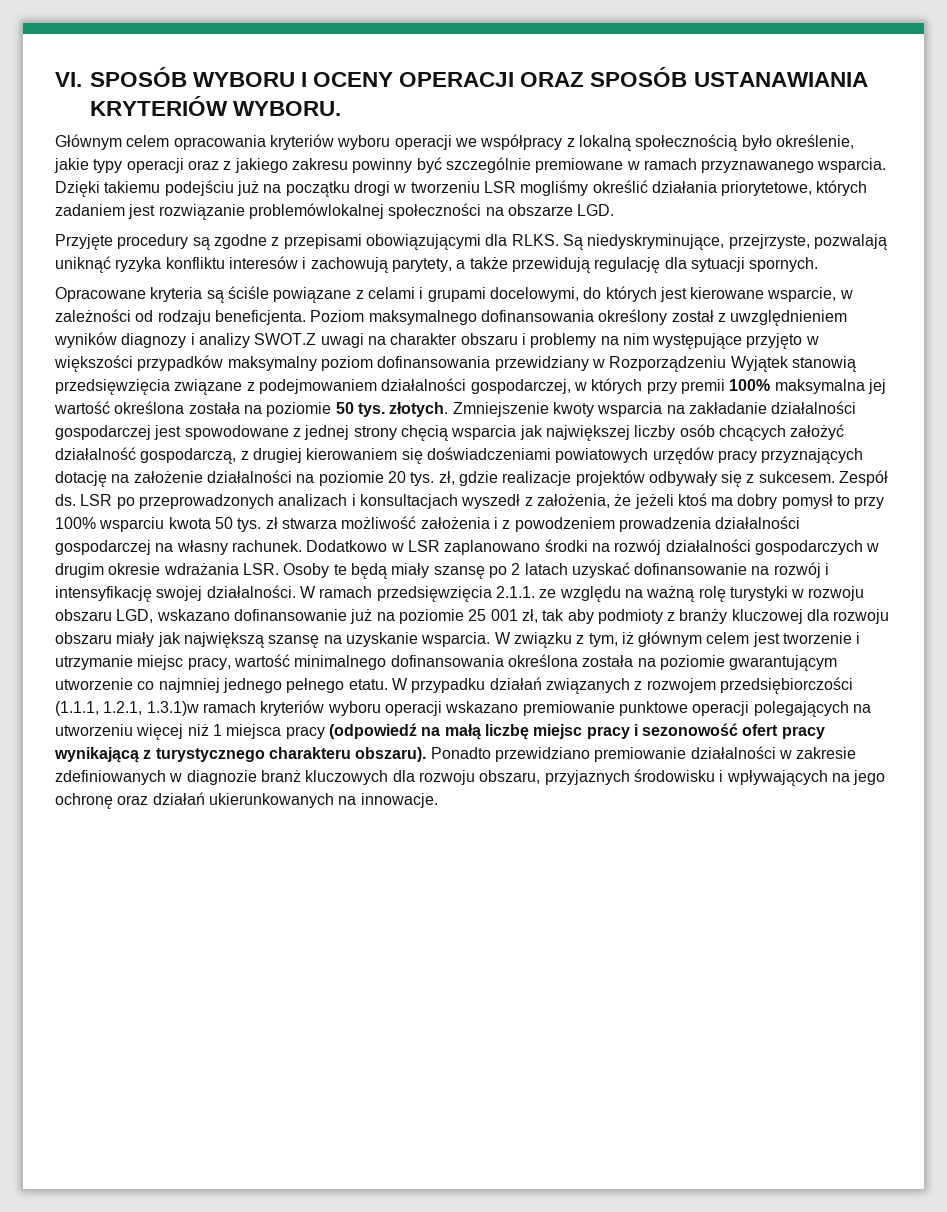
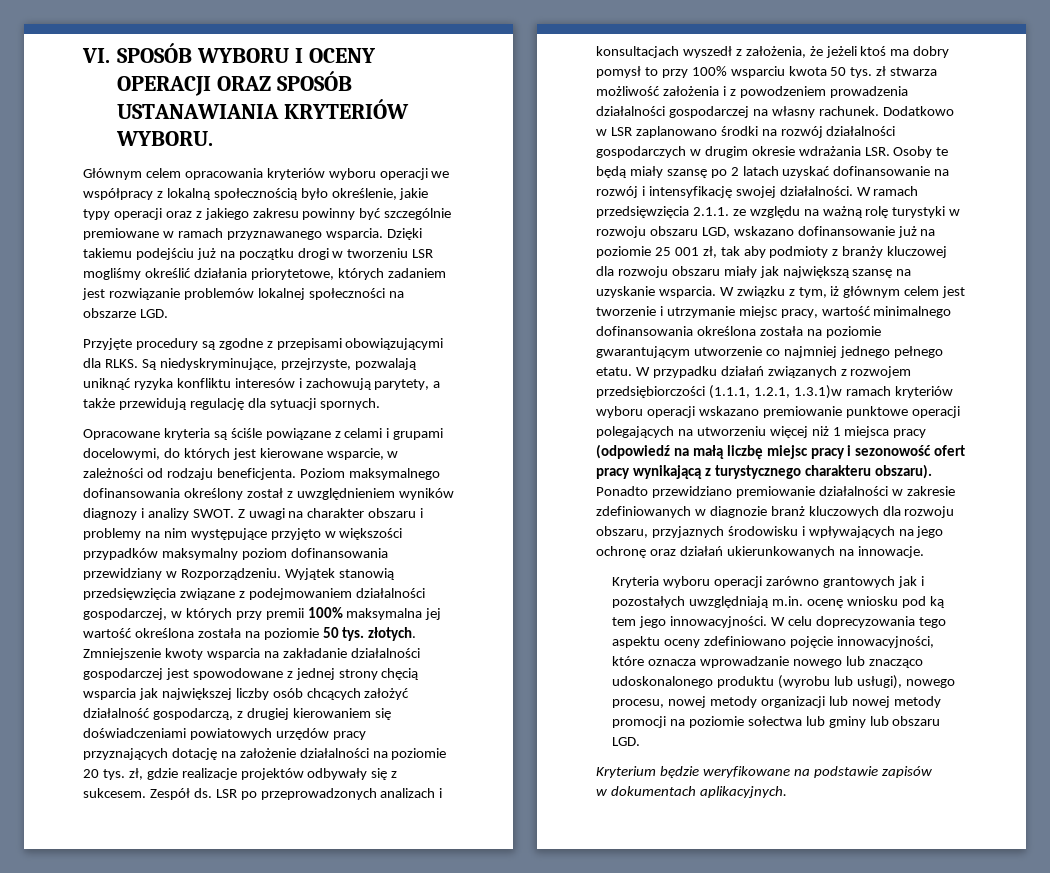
- Dzięki takiemu podejściu już na początku drogi w tworzeniu LSR mogliśmy określić działania priorytetowe, których zadaniem jest rozwiązanie problemówlokalnej społeczności na obszarze LGD.
+ Dzięki takiemu podejściu już na początku drogi w tworzeniu LSR mogliśmy określić działania priorytetowe, których zadaniem jest rozwiązanie problemów lokalnej społeczności na obszarze LGD.
- Poziom maksymalnego dofinansowania określony został z uwzględnieniem wyników diagnozy i analizy SWOT.Z uwagi na charakter obszaru i problemy na nim występujące przyjęto w większości przypadków maksymalny poziom dofinansowania przewidziany w Rozporządzeniu Wyjątek stanowią przedsięwzięcia związane z podejmowaniem działalności gospodarczej, w których przy premii 100% maksymalna jej wartość określona została na poziomie 50 tys. złotych.
+ Poziom maksymalnego dofinansowania określony został z uwzględnieniem wyników diagnozy i analizy SWOT. Z uwagi na charakter obszaru i problemy na nim występujące przyjęto w większości przypadków maksymalny poziom dofinansowania przewidziany w Rozporządzeniu. Wyjątek stanowią przedsięwzięcia związane z podejmowaniem działalności gospodarczej, w których przy premii 100% maksymalna jej wartość określona została na poziomie 50 tys. złotych.
+ Kryteria wyboru operacji zarówno grantowych jak i pozostałych uwzględniają m.in. ocenę wniosku pod ką tem jego innowacyjności. W celu doprecyzowania tego aspektu oceny zdefiniowano pojęcie innowacyjności, które oznacza wprowadzanie nowego lub znacząco udoskonalonego produktu (wyrobu lub usługi), nowego procesu, nowej metody organizacji lub nowej metody promocji na poziomie sołectwa lub gminy lub obszaru LGD.
+ Kryterium będzie weryfikowane na podstawie zapisów
+ w dokumentach aplikacyjnych.

